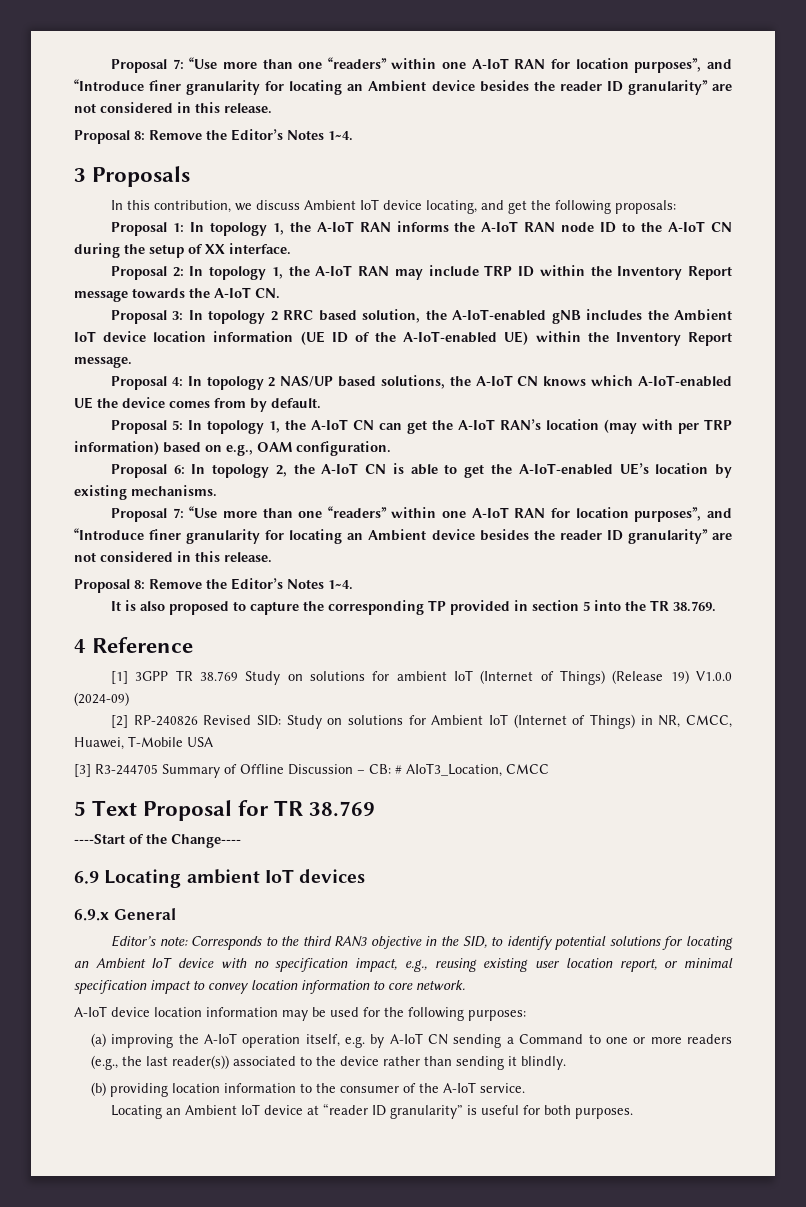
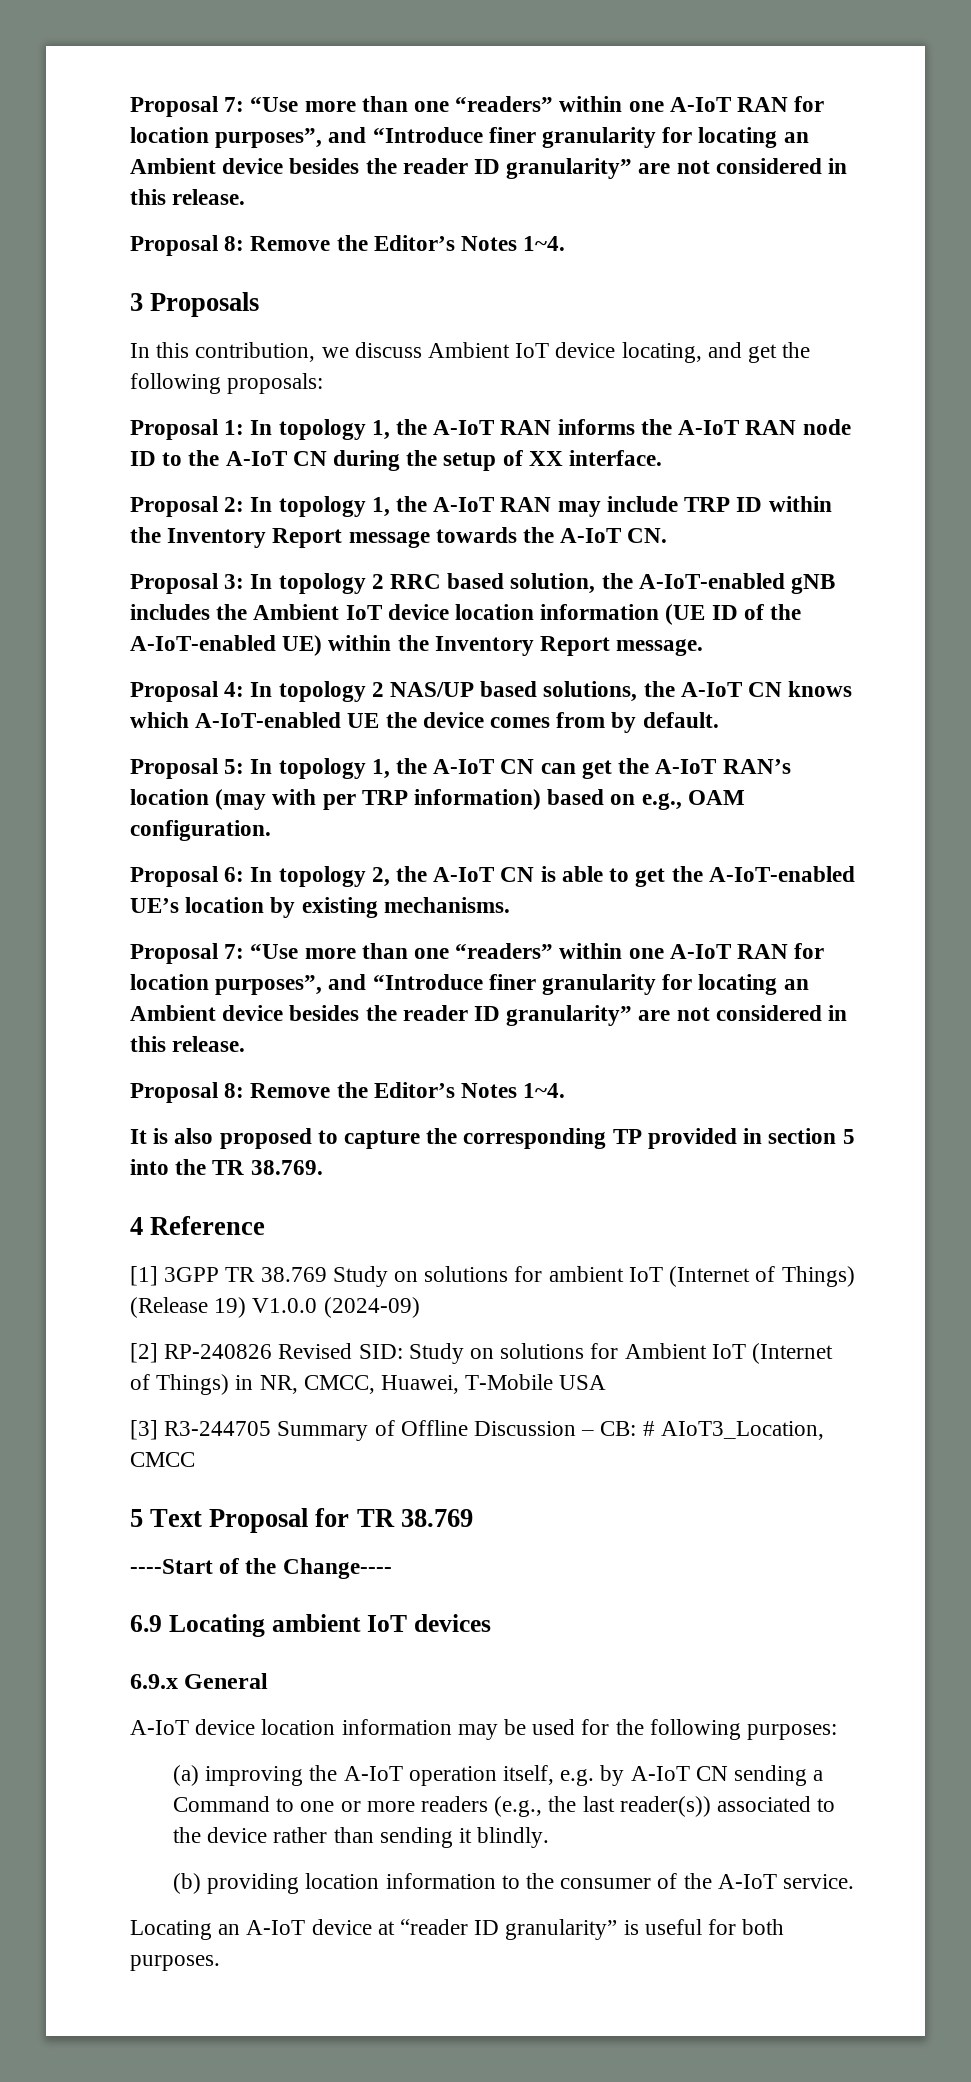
- Editor’s note: Corresponds to the third RAN3 objective in the SID, to identify potential solutions for locating an Ambient IoT device with no specification impact, e.g., reusing existing user location report, or minimal specification impact to convey location information to core network.
- Locating an Ambient IoT device at “reader ID granularity” is useful for both purposes.
+ Locating an A-IoT device at “reader ID granularity” is useful for both purposes.

